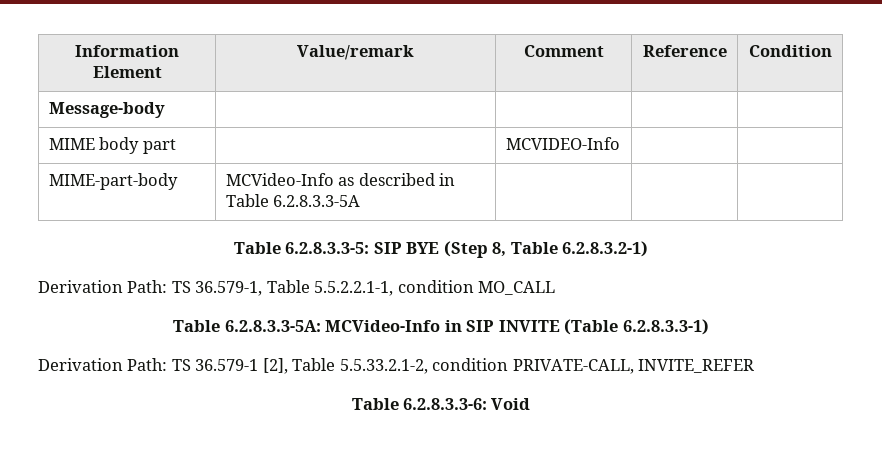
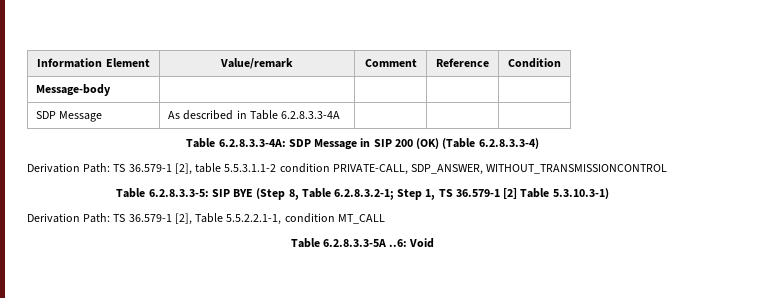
- MIME body part | | MCVIDEO-Info | |
- MIME-part-body | MCVideo-Info as described in Table 6.2.8.3.3-5A | | |
+ SDP Message | As described in Table 6.2.8.3.3-4A | | |
+ Table 6.2.8.3.3-4A: SDP Message in SIP 200 (OK) (Table 6.2.8.3.3-4)
+ Derivation Path: TS 36.579-1 [2], table 5.5.3.1.1-2 condition PRIVATE-CALL, SDP_ANSWER, WITHOUT_TRANSMISSIONCONTROL
- Table 6.2.8.3.3-5: SIP BYE (Step 8, Table 6.2.8.3.2-1)
- Derivation Path: TS 36.579-1, Table 5.5.2.2.1-1, condition MO_CALL
- Table 6.2.8.3.3-5A: MCVideo-Info in SIP INVITE (Table 6.2.8.3.3-1)
+ Table 6.2.8.3.3-5: SIP BYE (Step 8, Table 6.2.8.3.2-1; Step 1, TS 36.579-1 [2] Table 5.3.10.3-1)
- Derivation Path: TS 36.579-1 [2], Table 5.5.33.2.1-2, condition PRIVATE-CALL, INVITE_REFER
- Table 6.2.8.3.3-6: Void
+ Derivation Path: TS 36.579-1 [2], Table 5.5.2.2.1-1, condition MT_CALL
+ Table 6.2.8.3.3-5A ..6: Void

